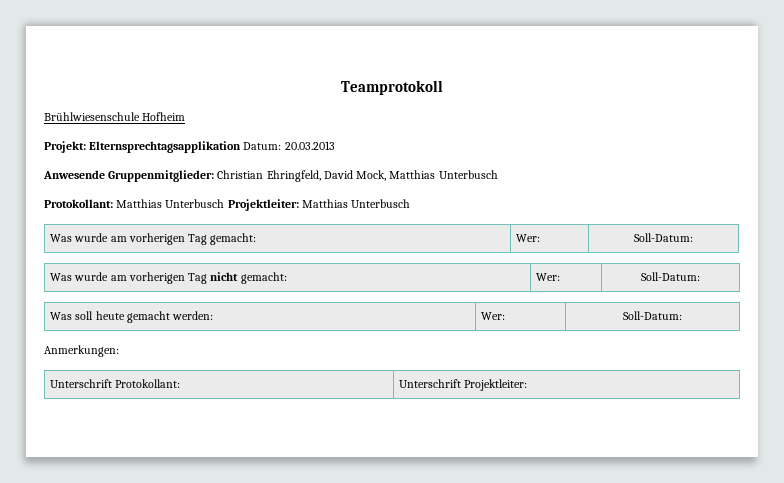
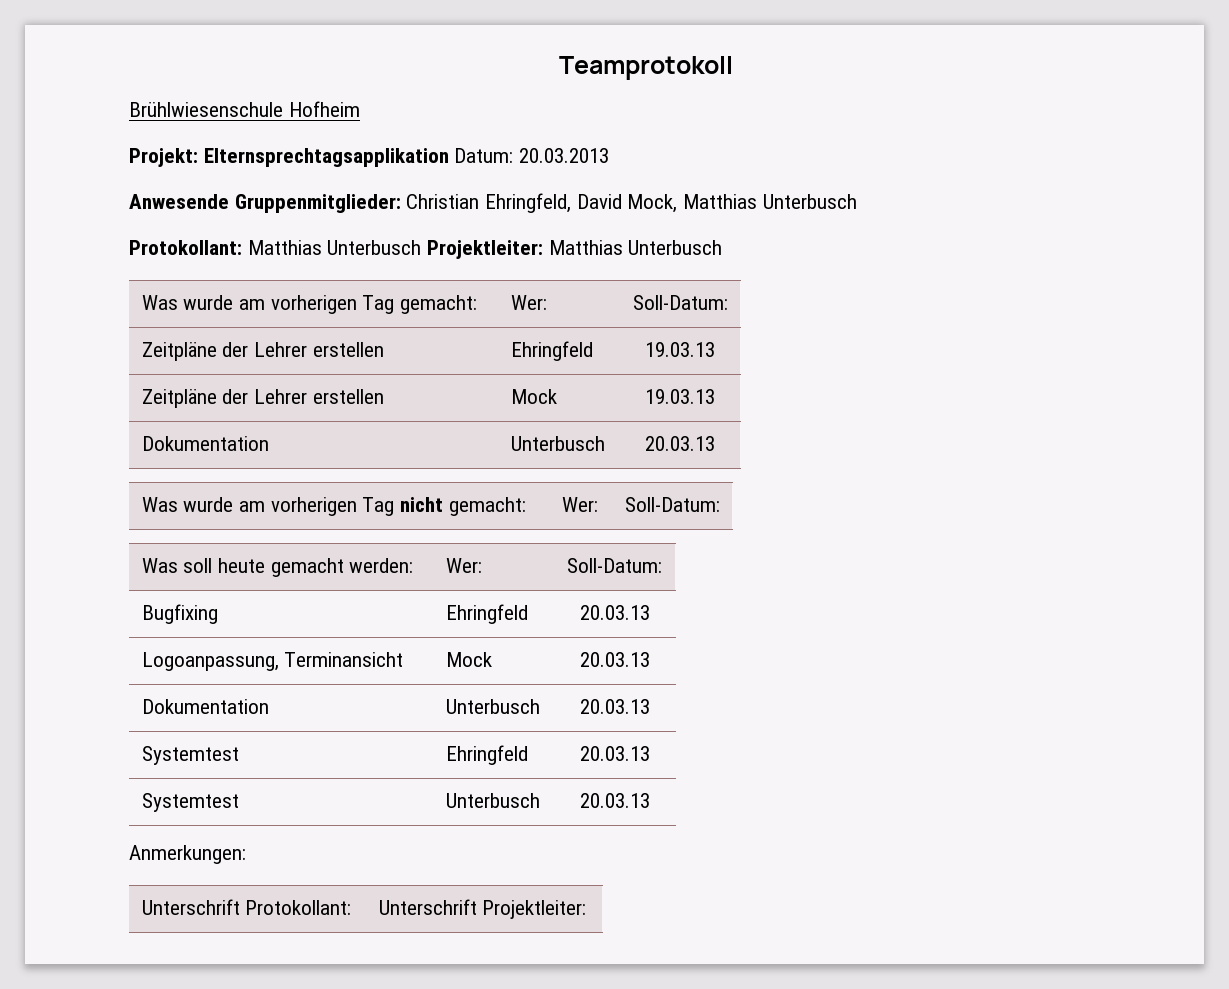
+ Zeitpläne der Lehrer erstellen | Ehringfeld | 19.03.13
+ Zeitpläne der Lehrer erstellen | Mock | 19.03.13
+ Dokumentation | Unterbusch | 20.03.13
+ Bugfixing | Ehringfeld | 20.03.13
+ Logoanpassung, Terminansicht | Mock | 20.03.13
+ Dokumentation | Unterbusch | 20.03.13
+ Systemtest | Ehringfeld | 20.03.13
+ Systemtest | Unterbusch | 20.03.13

